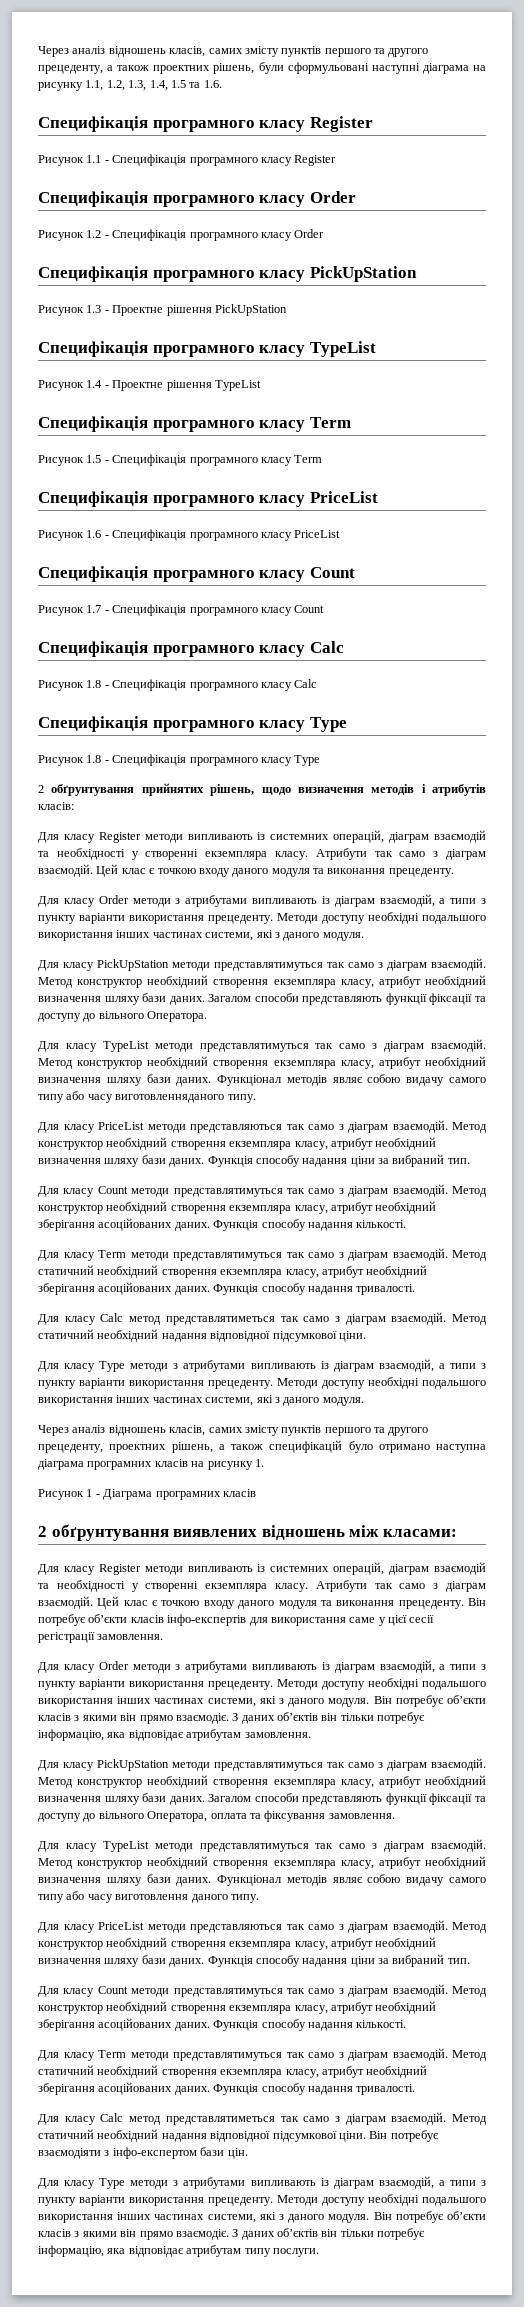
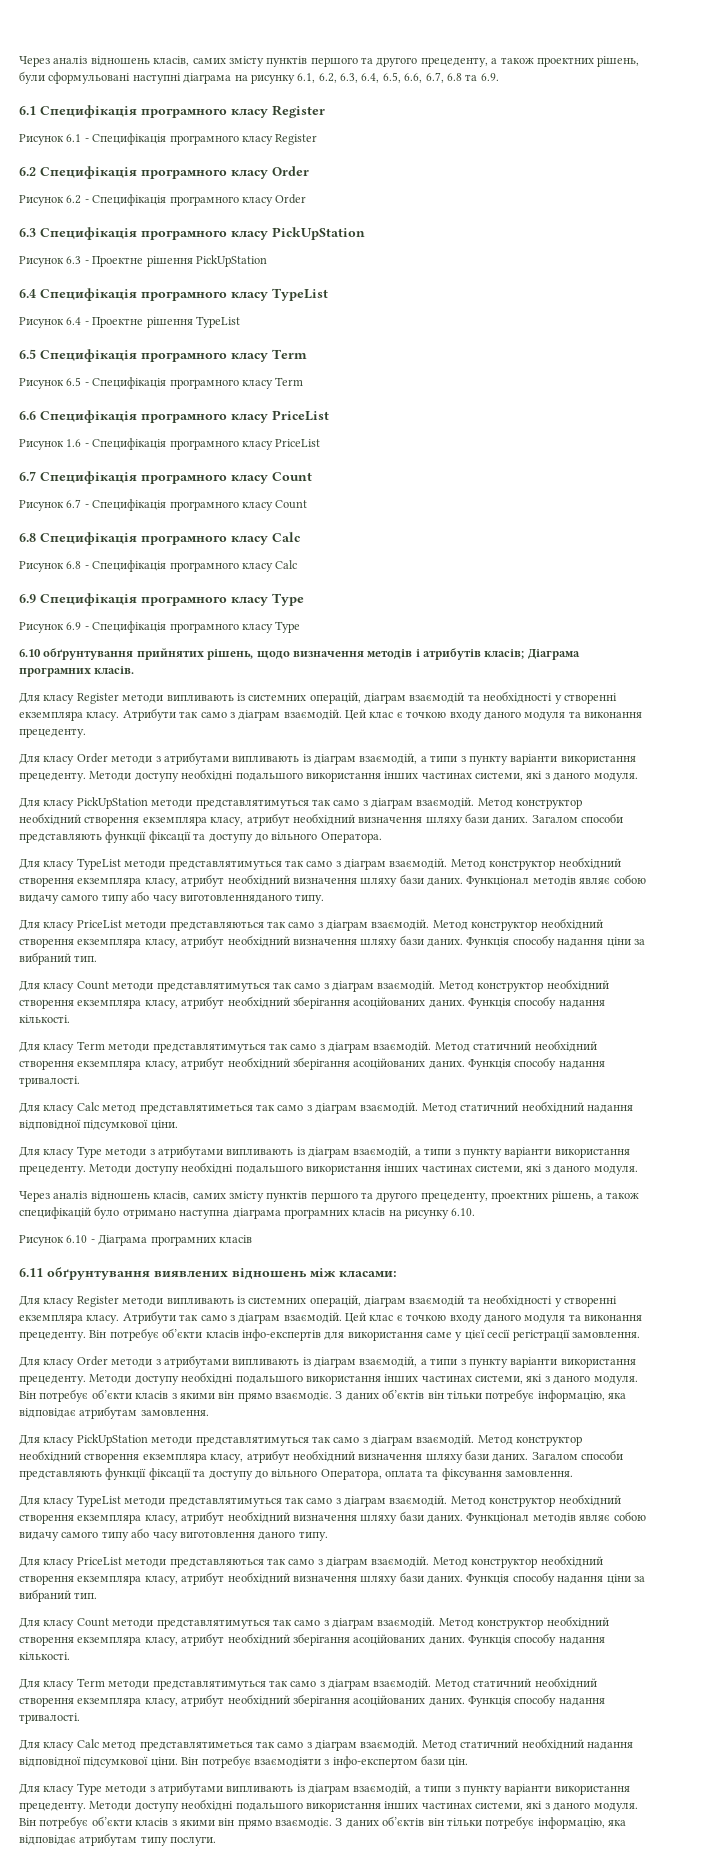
- Через аналіз відношень класів, самих змісту пунктів першого та другого прецеденту, а також проектних рішень, були сформульовані наступні діаграма на рисунку 1.1, 1.2, 1.3, 1.4, 1.5 та 1.6.
- Специфікація програмного класу Register
+ Через аналіз відношень класів, самих змісту пунктів першого та другого прецеденту, а також проектних рішень, були сформульовані наступні діаграма на рисунку 6.1, 6.2, 6.3, 6.4, 6.5, 6.6, 6.7, 6.8 та 6.9.
+ 6.1 Специфікація програмного класу Register
- Рисунок 1.1 - Специфікація програмного класу Register
- Специфікація програмного класу Order
+ Рисунок 6.1 - Специфікація програмного класу Register
+ 6.2 Специфікація програмного класу Order
- Рисунок 1.2 - Специфікація програмного класу Order
+ Рисунок 6.2 - Специфікація програмного класу Order
- Специфікація програмного класу PickUpStation
+ 6.3 Специфікація програмного класу PickUpStation
- Рисунок 1.3 - Проектне рішення PickUpStation
+ Рисунок 6.3 - Проектне рішення PickUpStation
- Специфікація програмного класу TypeList
+ 6.4 Специфікація програмного класу TypeList
- Рисунок 1.4 - Проектне рішення TypeList
- Специфікація програмного класу Term
+ Рисунок 6.4 - Проектне рішення TypeList
+ 6.5 Специфікація програмного класу Term
- Рисунок 1.5 - Специфікація програмного класу Term
- Специфікація програмного класу PriceList
+ Рисунок 6.5 - Специфікація програмного класу Term
+ 6.6 Специфікація програмного класу PriceList
  Рисунок 1.6 - Специфікація програмного класу PriceList
- Специфікація програмного класу Count
+ 6.7 Специфікація програмного класу Count
- Рисунок 1.7 - Специфікація програмного класу Count
- Специфікація програмного класу Calc
+ Рисунок 6.7 - Специфікація програмного класу Count
+ 6.8 Специфікація програмного класу Calc
- Рисунок 1.8 - Специфікація програмного класу Calc
- Специфікація програмного класу Type
+ Рисунок 6.8 - Специфікація програмного класу Calc
+ 6.9 Специфікація програмного класу Type
- Рисунок 1.8 - Специфікація програмного класу Type
+ Рисунок 6.9 - Специфікація програмного класу Type
- 2 обґрунтування прийнятих рішень, щодо визначення методів і атрибутів класів:
+ 6.10 обґрунтування прийнятих рішень, щодо визначення методів і атрибутів класів; Діаграма програмних класів.
- Через аналіз відношень класів, самих змісту пунктів першого та другого прецеденту, проектних рішень, а також специфікацій було отримано наступна діаграма програмних класів на рисунку 1.
- Рисунок 1 - Діаграма програмних класів
+ Через аналіз відношень класів, самих змісту пунктів першого та другого прецеденту, проектних рішень, а також специфікацій було отримано наступна діаграма програмних класів на рисунку 6.10.
+ Рисунок 6.10 - Діаграма програмних класів
- 2 обґрунтування виявлених відношень між класами:
+ 6.11 обґрунтування виявлених відношень між класами:

